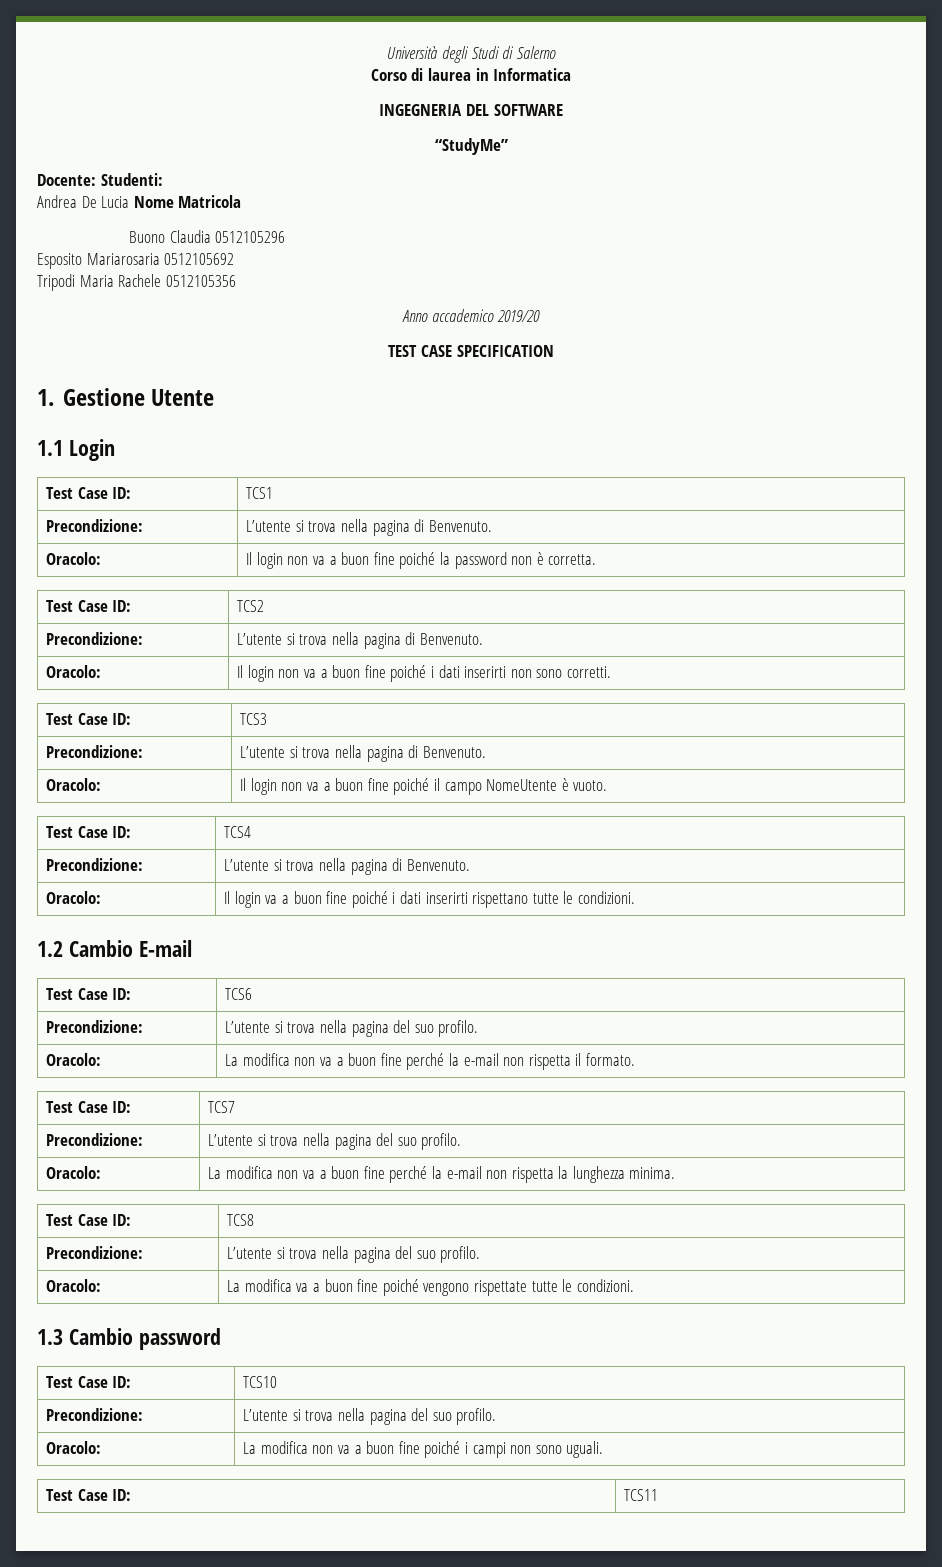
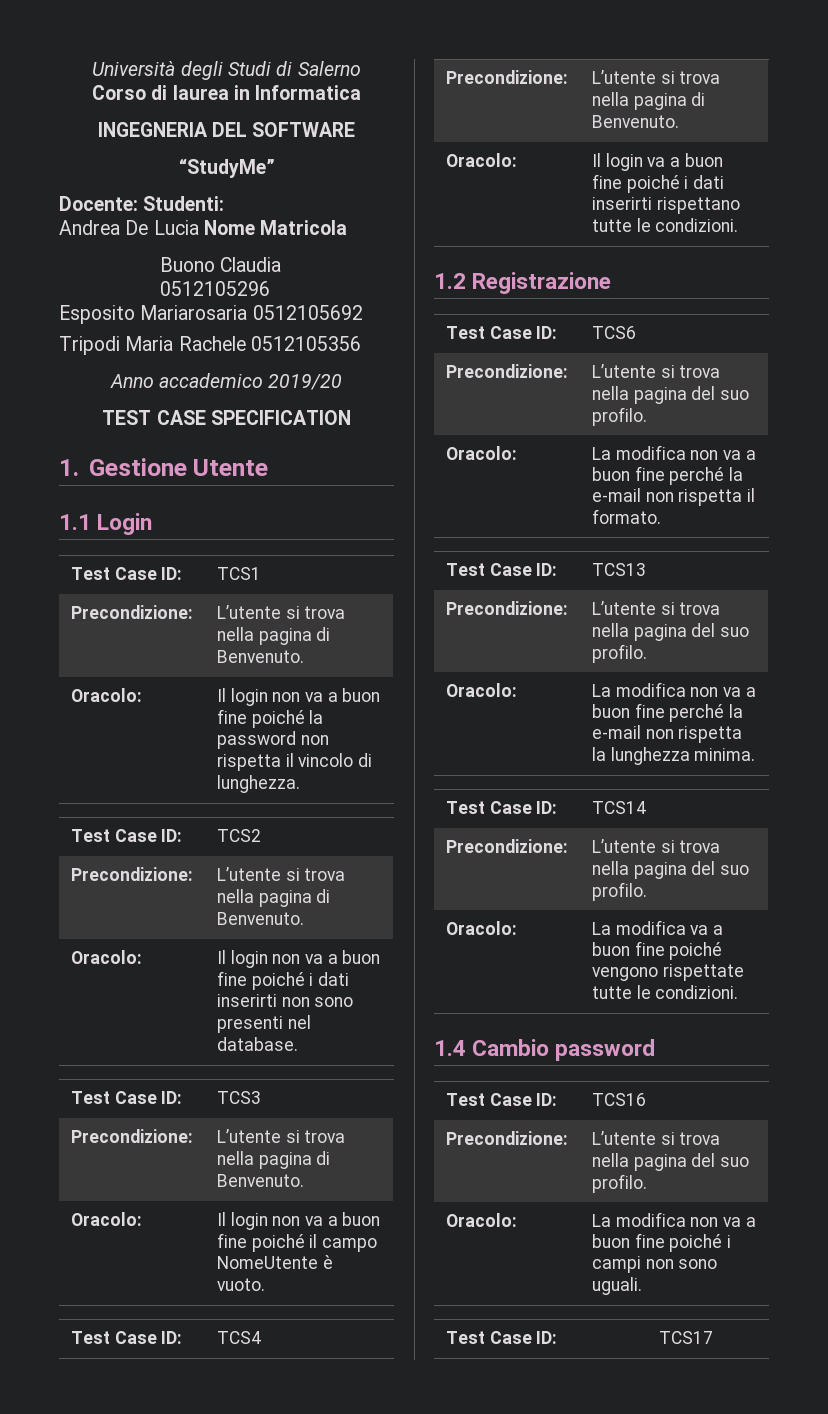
- Oracolo: | Il login non va a buon fine poiché la password non è corretta.
+ Oracolo: | Il login non va a buon fine poiché la password non rispetta il vincolo di lunghezza.
- Oracolo: | Il login non va a buon fine poiché i dati inserirti non sono corretti.
+ Oracolo: | Il login non va a buon fine poiché i dati inserirti non sono presenti nel database.
- 1.2 Cambio E-mail
+ 1.2 Registrazione
- Test Case ID: | TCS7
+ Test Case ID: | TCS13
- Test Case ID: | TCS8
+ Test Case ID: | TCS14
- 1.3 Cambio password
+ 1.4 Cambio password
- Test Case ID: | TCS10
+ Test Case ID: | TCS16
- Test Case ID: | TCS11
+ Test Case ID: | TCS17

